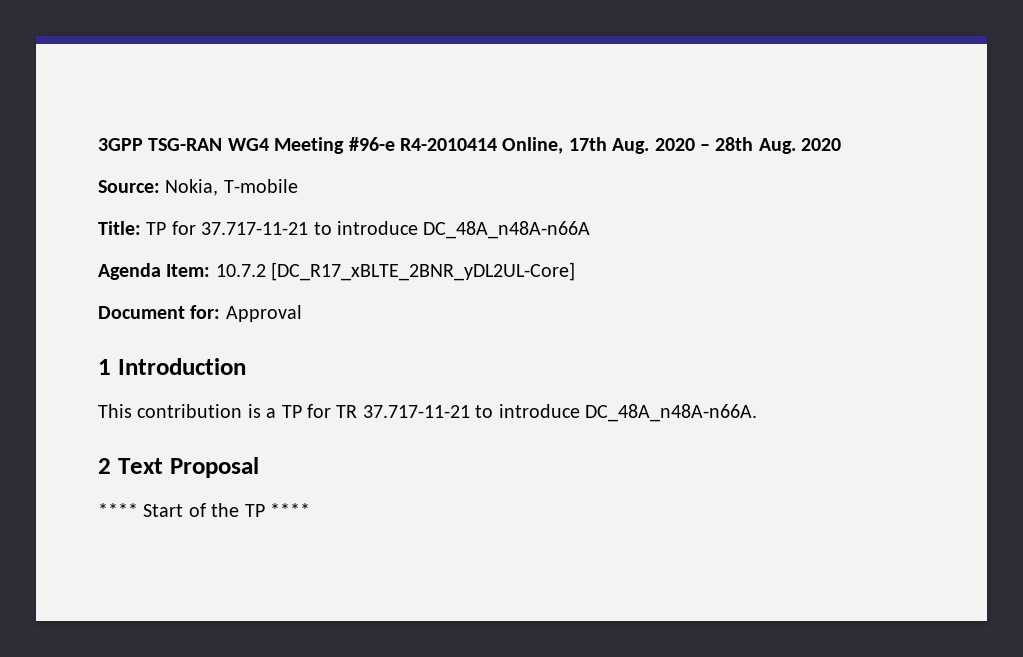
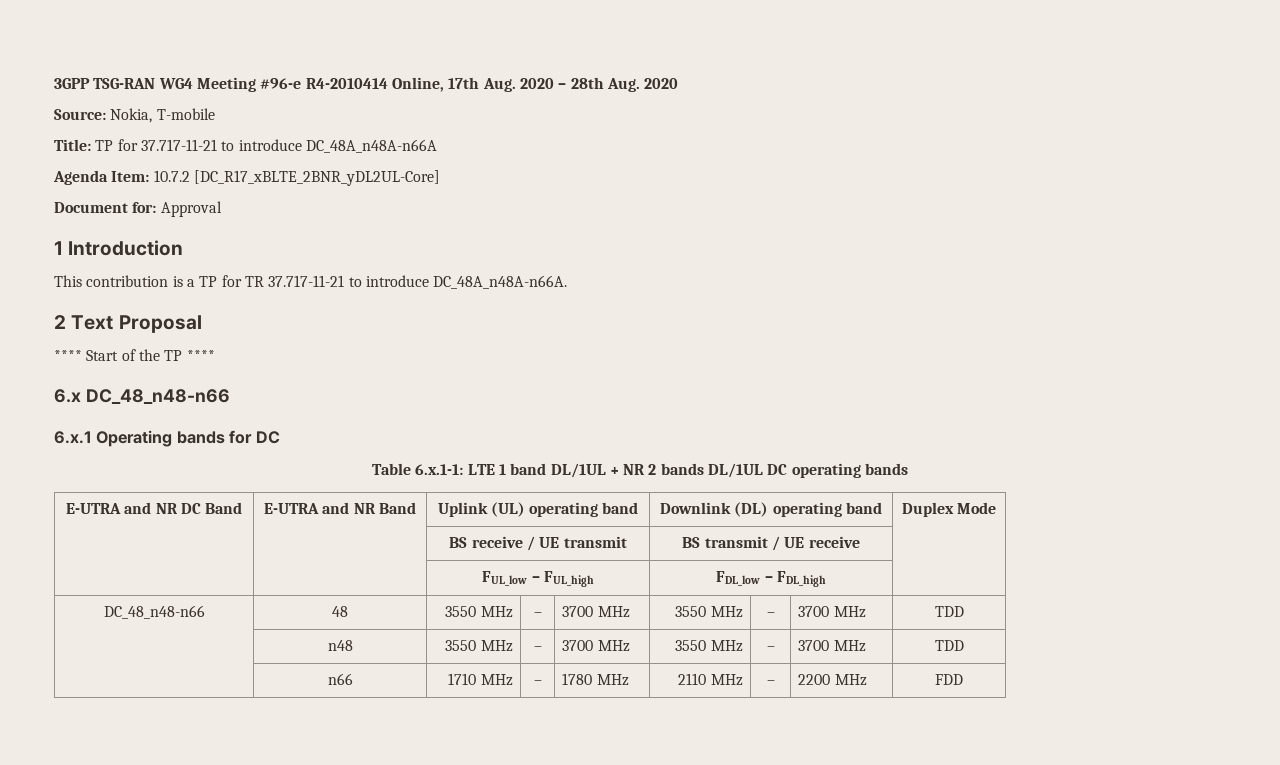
+ 6.x DC_48_n48-n66
+ 6.x.1 Operating bands for DC
+ Table 6.x.1-1: LTE 1 band DL/1UL + NR 2 bands DL/1UL DC operating bands
+ E-UTRA and NR DC Band | E-UTRA and NR Band | Uplink (UL) operating band | Downlink (DL) operating band | Duplex Mode
+ | | BS receive / UE transmit | BS transmit / UE receive |
+ | | FUL_low – FUL_high | FDL_low – FDL_high |
+ DC_48_n48-n66 | 48 | 3550 MHz | – | 3700 MHz | 3550 MHz | – | 3700 MHz | TDD
+ | n48 | 3550 MHz | – | 3700 MHz | 3550 MHz | – | 3700 MHz | TDD
+ | n66 | 1710 MHz | – | 1780 MHz | 2110 MHz | – | 2200 MHz | FDD

